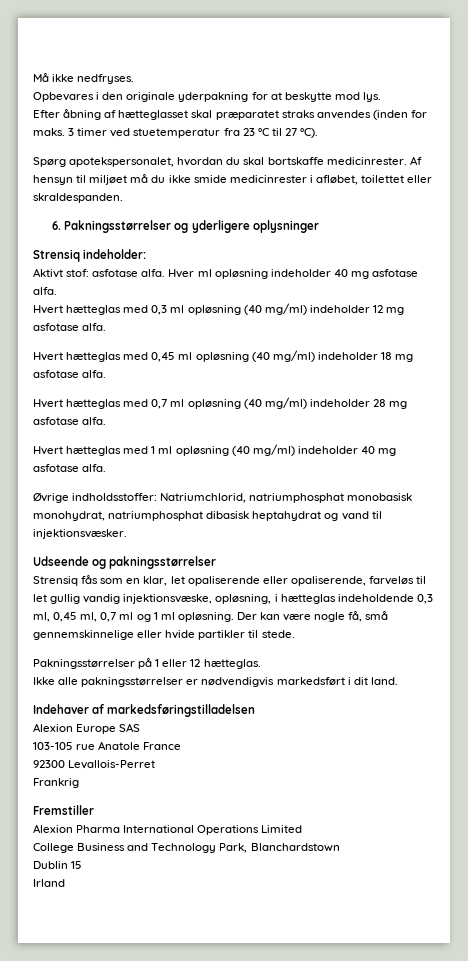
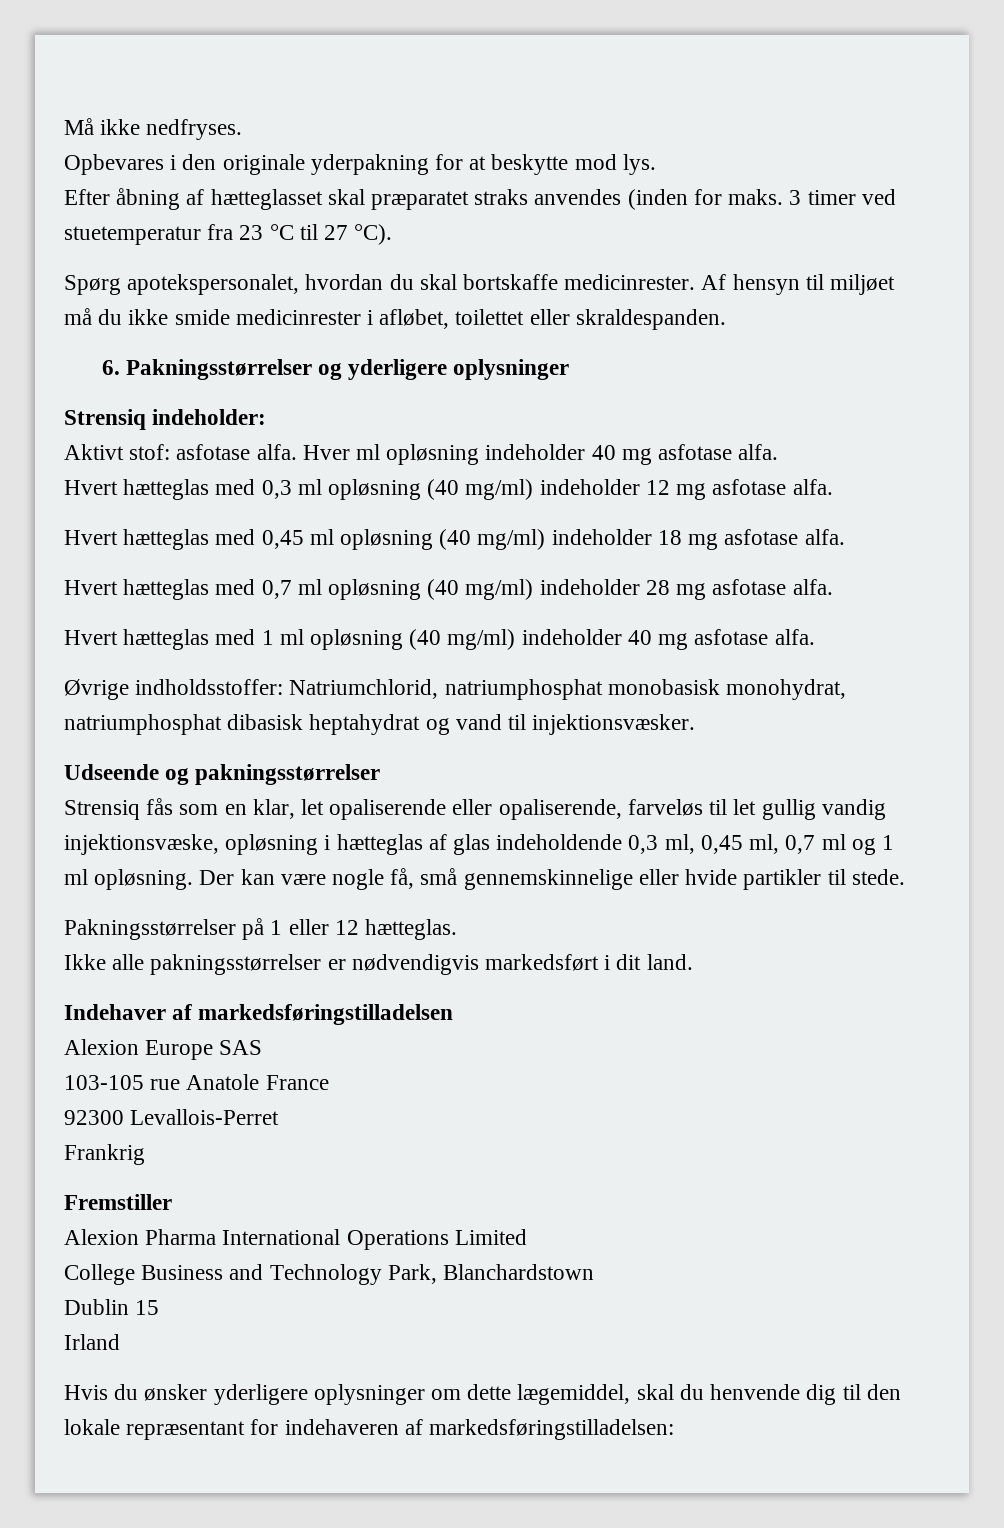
- Strensiq fås som en klar, let opaliserende eller opaliserende, farveløs til let gullig vandig injektionsvæske, opløsning, i hætteglas indeholdende 0,3 ml, 0,45 ml, 0,7 ml og 1 ml opløsning.
+ Strensiq fås som en klar, let opaliserende eller opaliserende, farveløs til let gullig vandig injektionsvæske, opløsning i hætteglas af glas indeholdende 0,3 ml, 0,45 ml, 0,7 ml og 1 ml opløsning.
+ Hvis du ønsker yderligere oplysninger om dette lægemiddel, skal du henvende dig til den lokale repræsentant for indehaveren af markedsføringstilladelsen:

